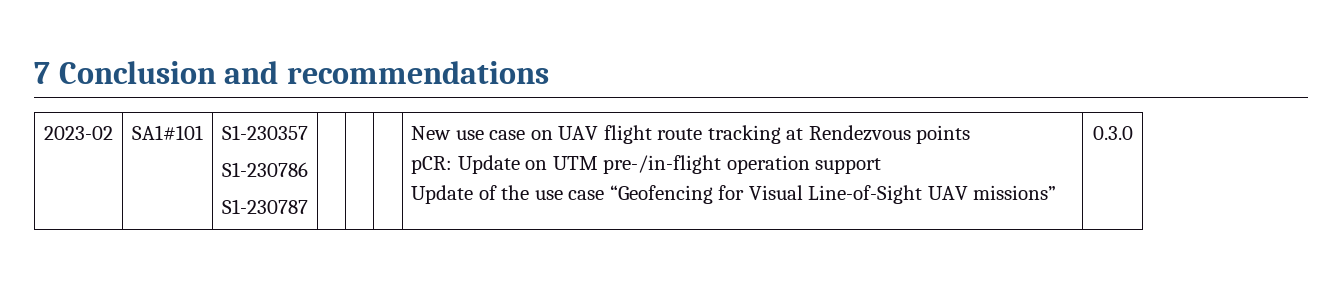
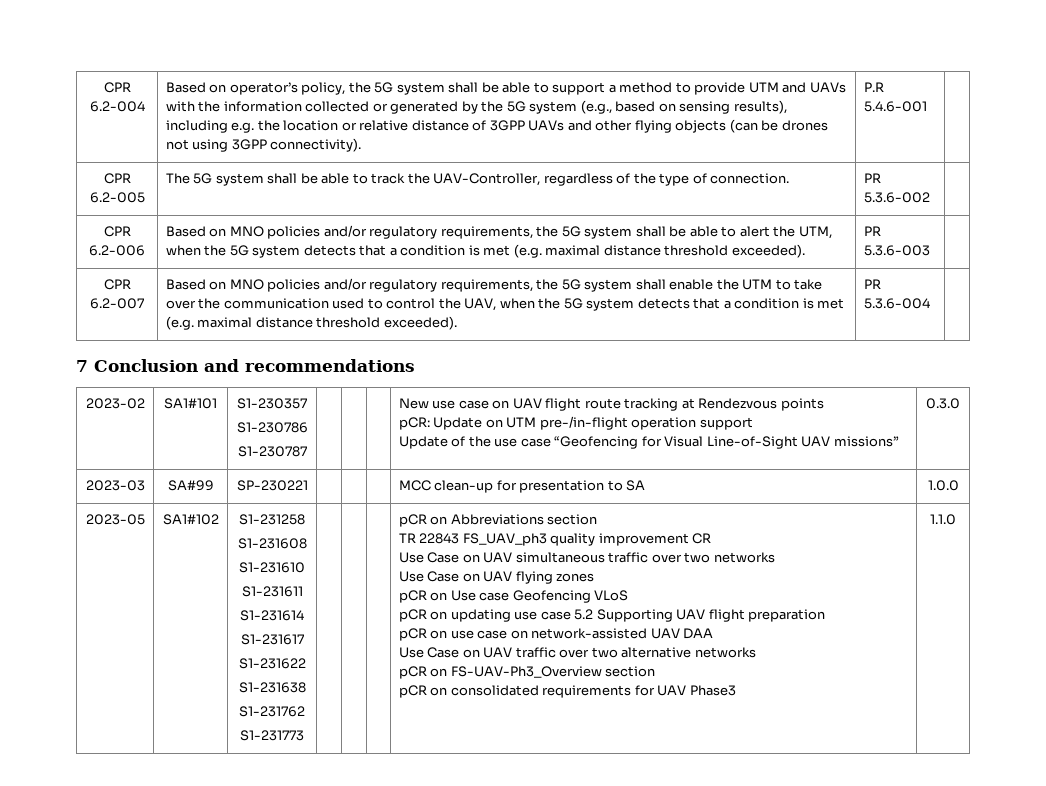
+ CPR 6.2-004 | Based on operator’s policy, the 5G system shall be able to support a method to provide UTM and UAVs with the information collected or generated by the 5G system (e.g., based on sensing results), including e.g. the location or relative distance of 3GPP UAVs and other flying objects (can be drones not using 3GPP connectivity). | P.R 5.4.6-001 |
+ CPR 6.2-005 | The 5G system shall be able to track the UAV-Controller, regardless of the type of connection. | PR 5.3.6-002 |
+ CPR 6.2-006 | Based on MNO policies and/or regulatory requirements, the 5G system shall be able to alert the UTM, when the 5G system detects that a condition is met (e.g. maximal distance threshold exceeded). | PR 5.3.6-003 |
+ CPR 6.2-007 | Based on MNO policies and/or regulatory requirements, the 5G system shall enable the UTM to take over the communication used to control the UAV, when the 5G system detects that a condition is met (e.g. maximal distance threshold exceeded). | PR 5.3.6-004
+ 2023-03 | SA#99 | SP-230221 | | | | MCC clean-up for presentation to SA | 1.0.0
+ 2023-05 | SA1#102 | S1-231258
+ S1-231608
+ S1-231610
+ S1-231611
+ S1-231614
+ S1-231617
+ S1-231622
+ S1-231638
+ S1-231762
+ S1-231773 | | | | pCR on Abbreviations section
+ TR 22843 FS_UAV_ph3 quality improvement CR
+ Use Case on UAV simultaneous traffic over two networks
+ Use Case on UAV flying zones
+ pCR on Use case Geofencing VLoS
+ pCR on updating use case 5.2 Supporting UAV flight preparation
+ pCR on use case on network-assisted UAV DAA
+ Use Case on UAV traffic over two alternative networks
+ pCR on FS-UAV-Ph3_Overview section
+ pCR on consolidated requirements for UAV Phase3 | 1.1.0

